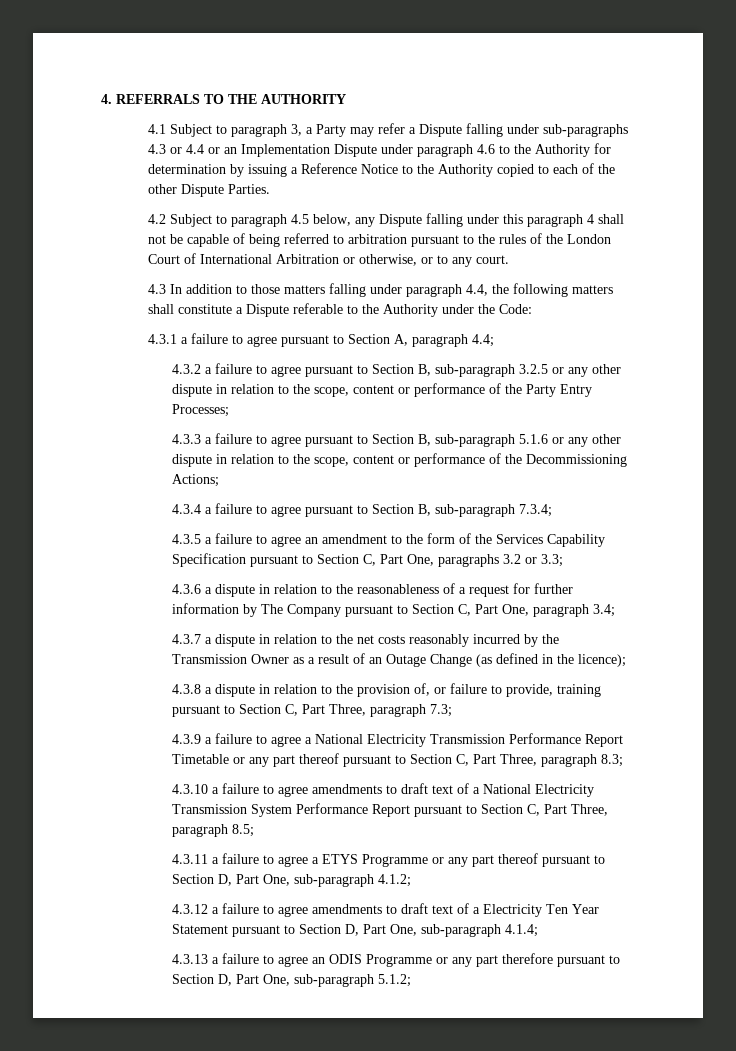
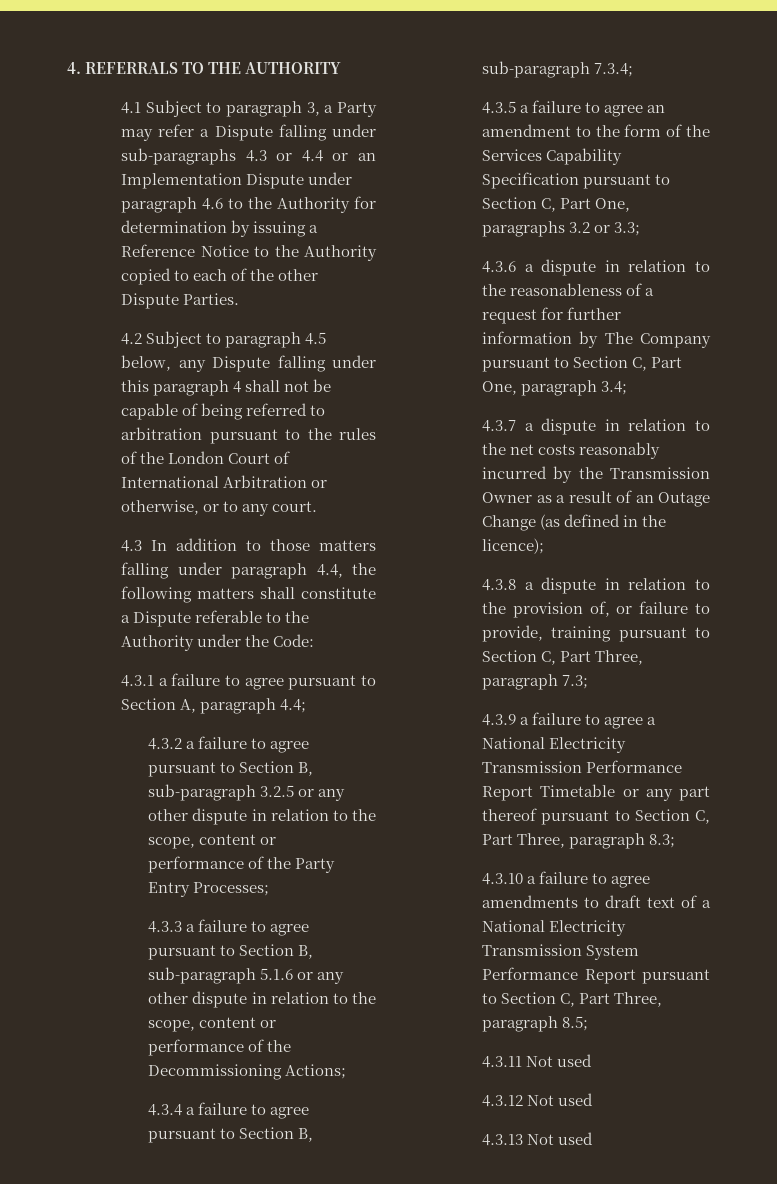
- 4.3.11 a failure to agree a ETYS Programme or any part thereof pursuant to Section D, Part One, sub-paragraph 4.1.2;
- 4.3.12 a failure to agree amendments to draft text of a Electricity Ten Year Statement pursuant to Section D, Part One, sub-paragraph 4.1.4;
- 4.3.13 a failure to agree an ODIS Programme or any part therefore pursuant to Section D, Part One, sub-paragraph 5.1.2;
+ 4.3.11 Not used
+ 4.3.12 Not used
+ 4.3.13 Not used

